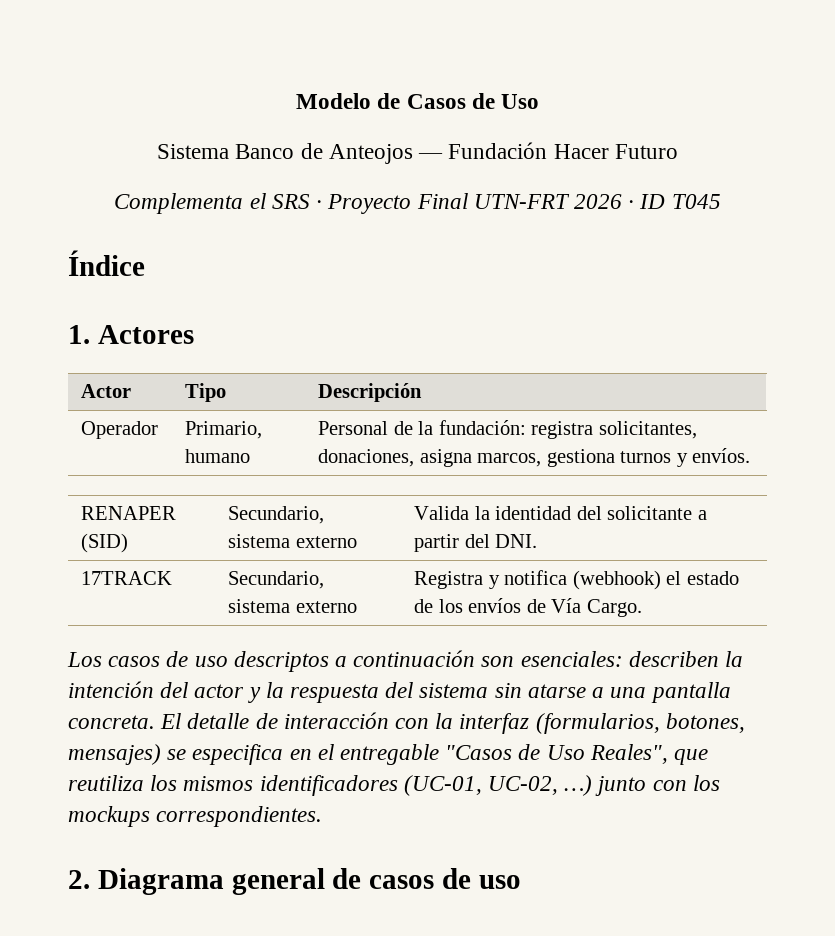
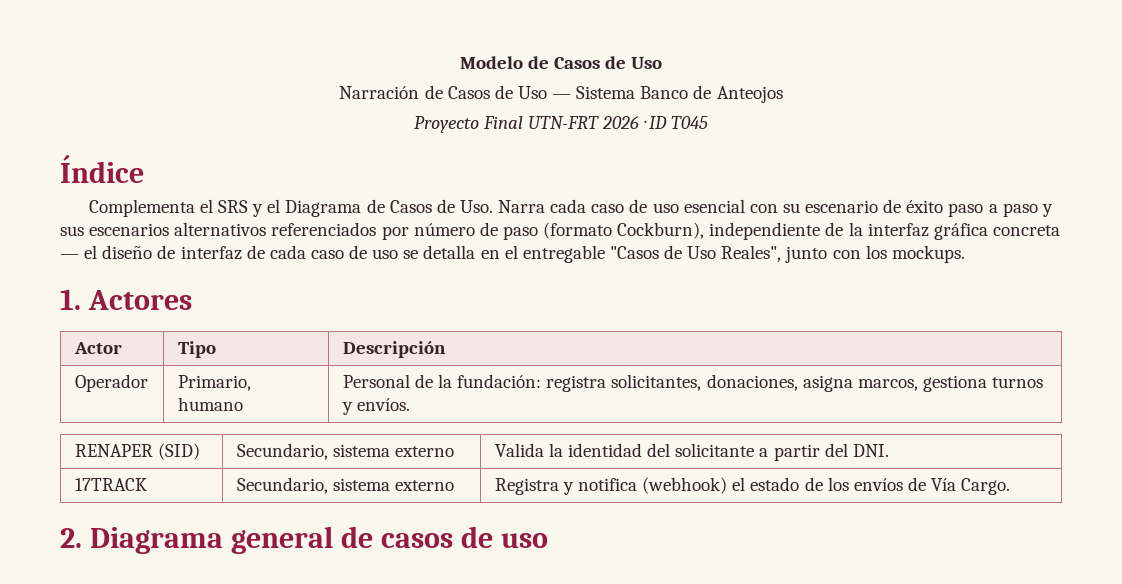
- Sistema Banco de Anteojos — Fundación Hacer Futuro
- Complementa el SRS · Proyecto Final UTN-FRT 2026 · ID T045
+ Narración de Casos de Uso — Sistema Banco de Anteojos
+ Proyecto Final UTN-FRT 2026 · ID T045
+ Complementa el SRS y el Diagrama de Casos de Uso. Narra cada caso de uso esencial con su escenario de éxito paso a paso y sus escenarios alternativos referenciados por número de paso (formato Cockburn), independiente de la interfaz gráfica concreta — el diseño de interfaz de cada caso de uso se detalla en el entregable "Casos de Uso Reales", junto con los mockups.
- Los casos de uso descriptos a continuación son esenciales: describen la intención del actor y la respuesta del sistema sin atarse a una pantalla concreta. El detalle de interacción con la interfaz (formularios, botones, mensajes) se especifica en el entregable "Casos de Uso Reales", que reutiliza los mismos identificadores (UC-01, UC-02, …) junto con los mockups correspondientes.

